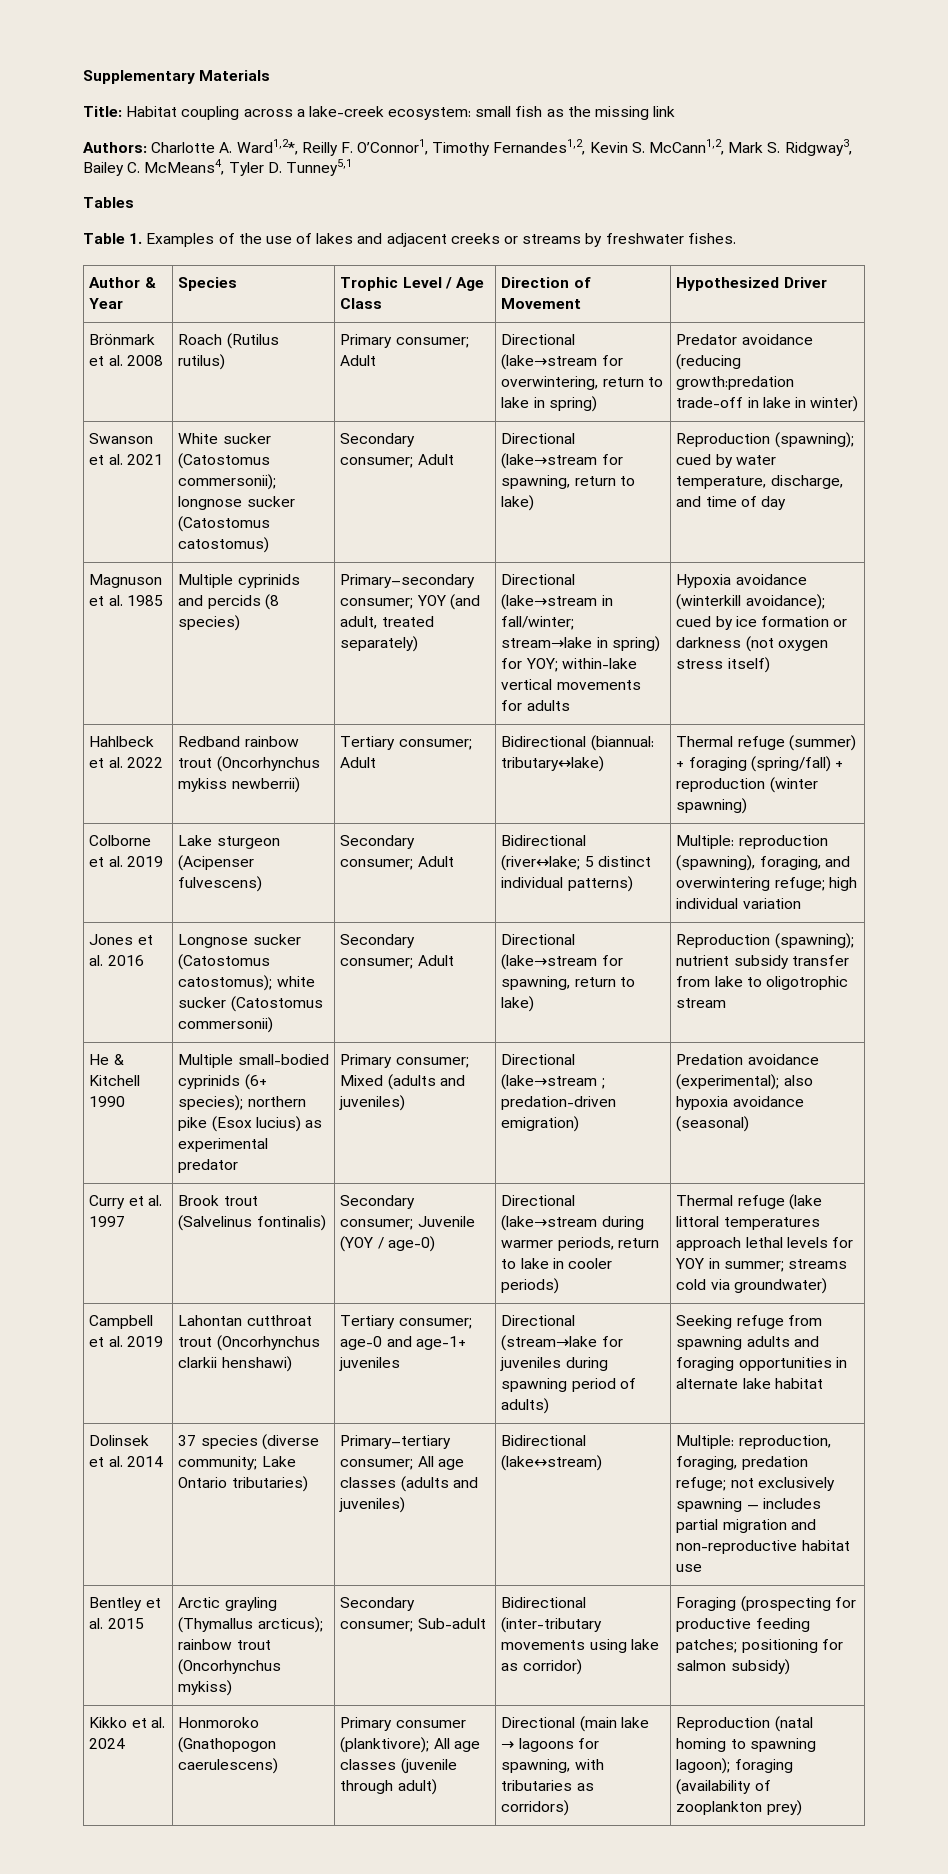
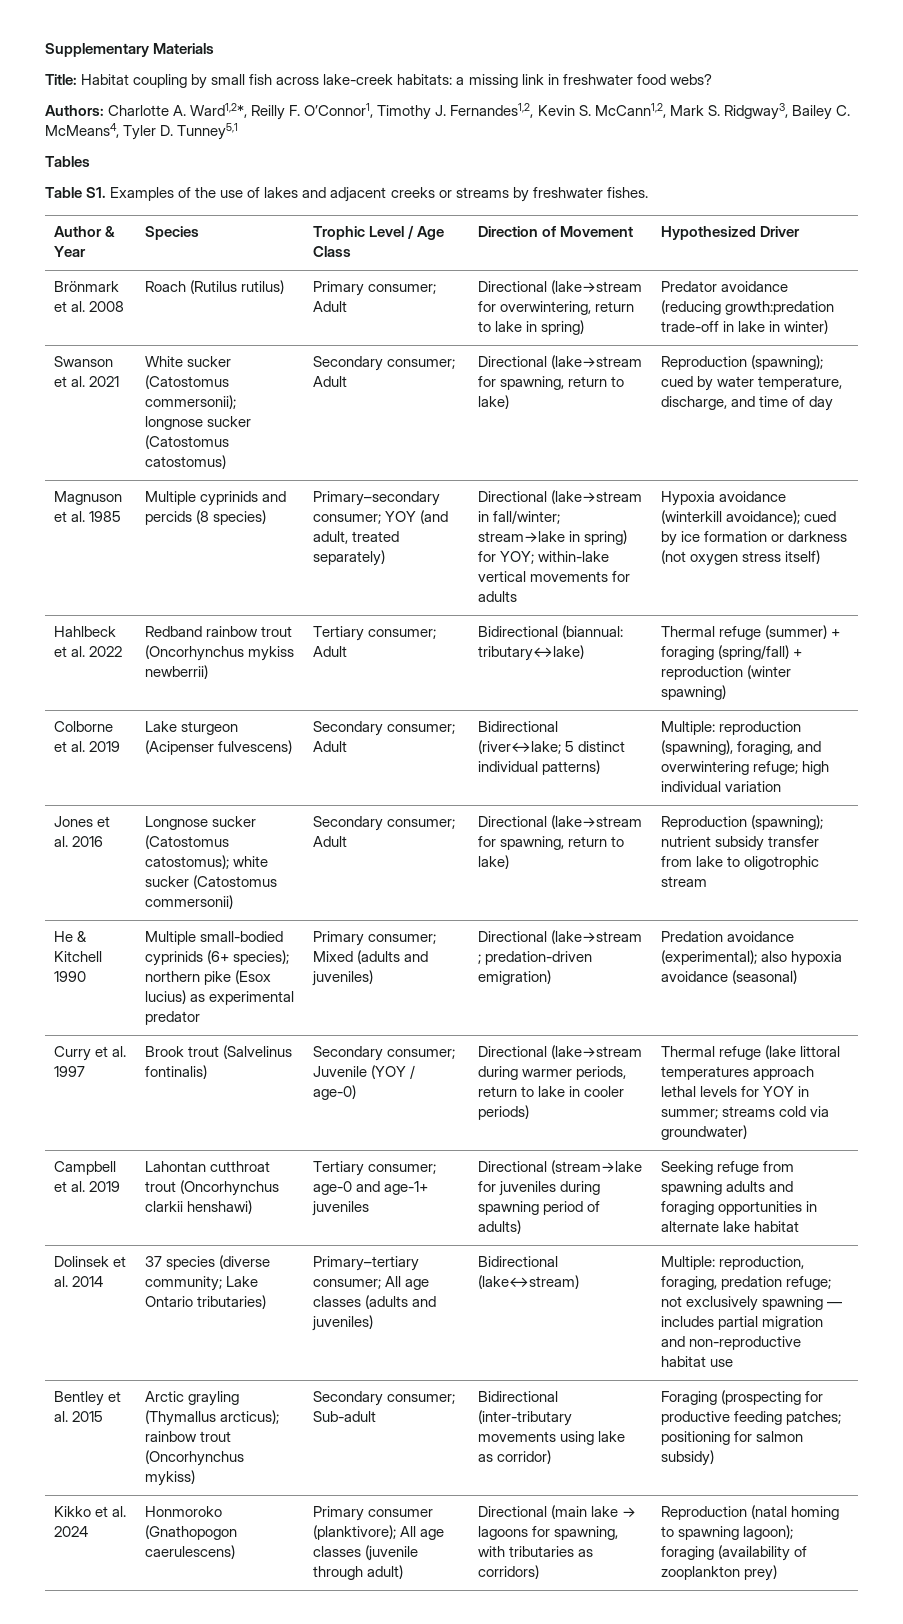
- Title: Habitat coupling across a lake-creek ecosystem: small fish as the missing link
+ Title: Habitat coupling by small fish across lake-creek habitats: a missing link in freshwater food webs?
- Authors: Charlotte A. Ward1,2*, Reilly F. O’Connor1, Timothy Fernandes1,2, Kevin S. McCann1,2, Mark S. Ridgway3, Bailey C. McMeans4, Tyler D. Tunney5,1
+ Authors: Charlotte A. Ward1,2*, Reilly F. O’Connor1, Timothy J. Fernandes1,2, Kevin S. McCann1,2, Mark S. Ridgway3, Bailey C. McMeans4, Tyler D. Tunney5,1
- Table 1. Examples of the use of lakes and adjacent creeks or streams by freshwater fishes.
+ Table S1. Examples of the use of lakes and adjacent creeks or streams by freshwater fishes.

